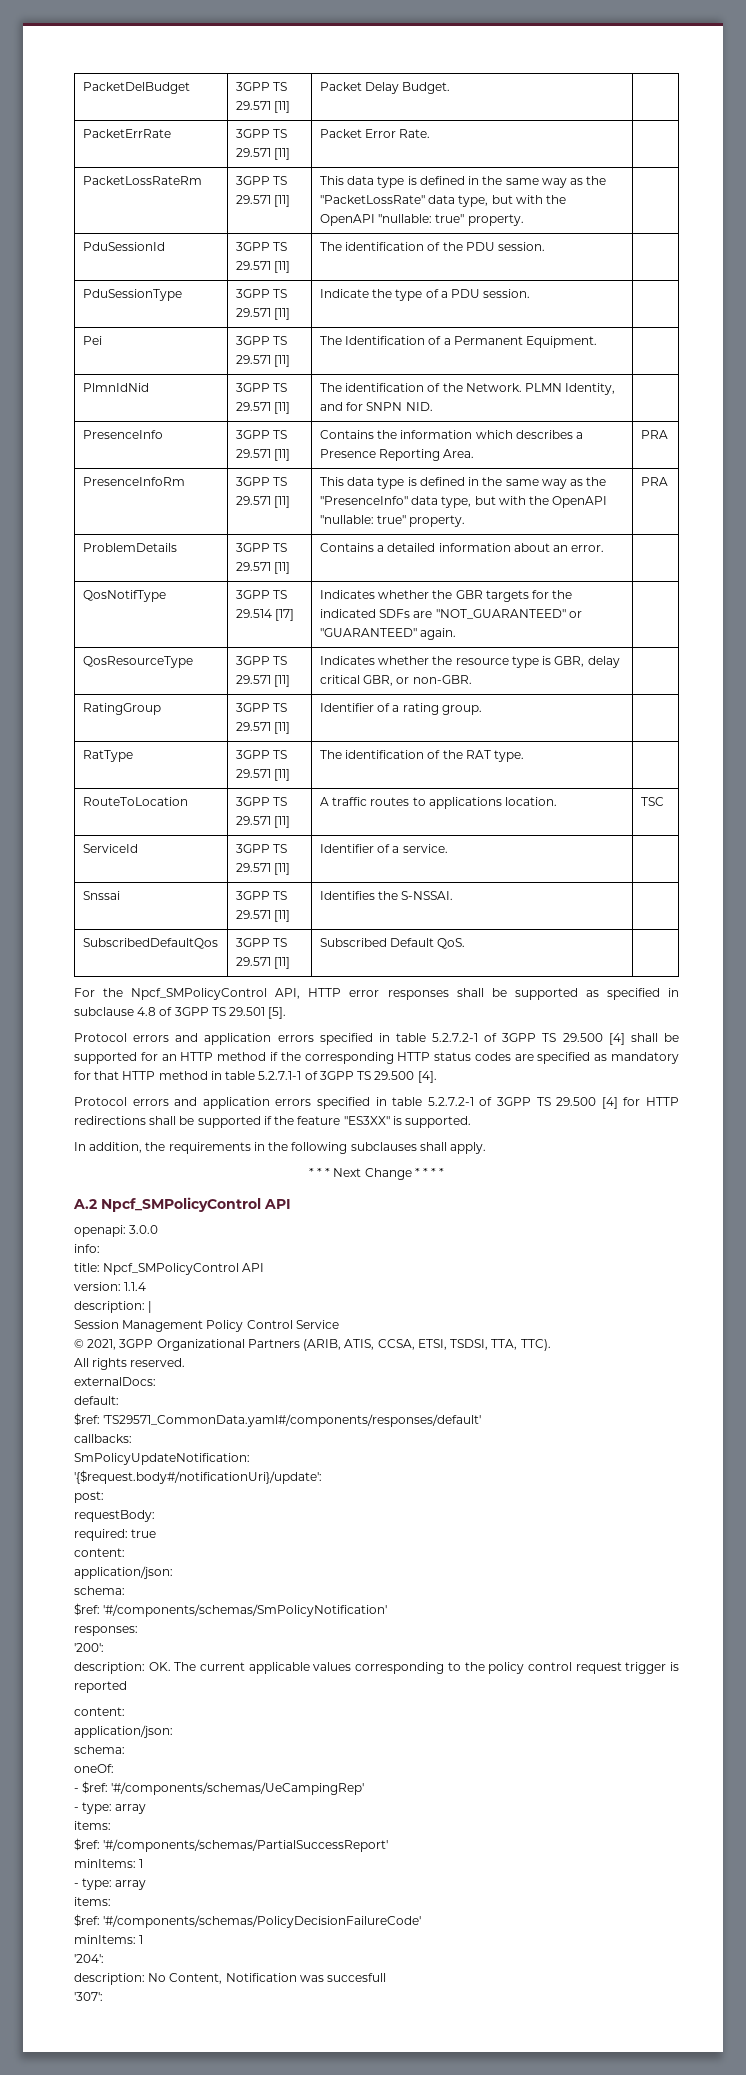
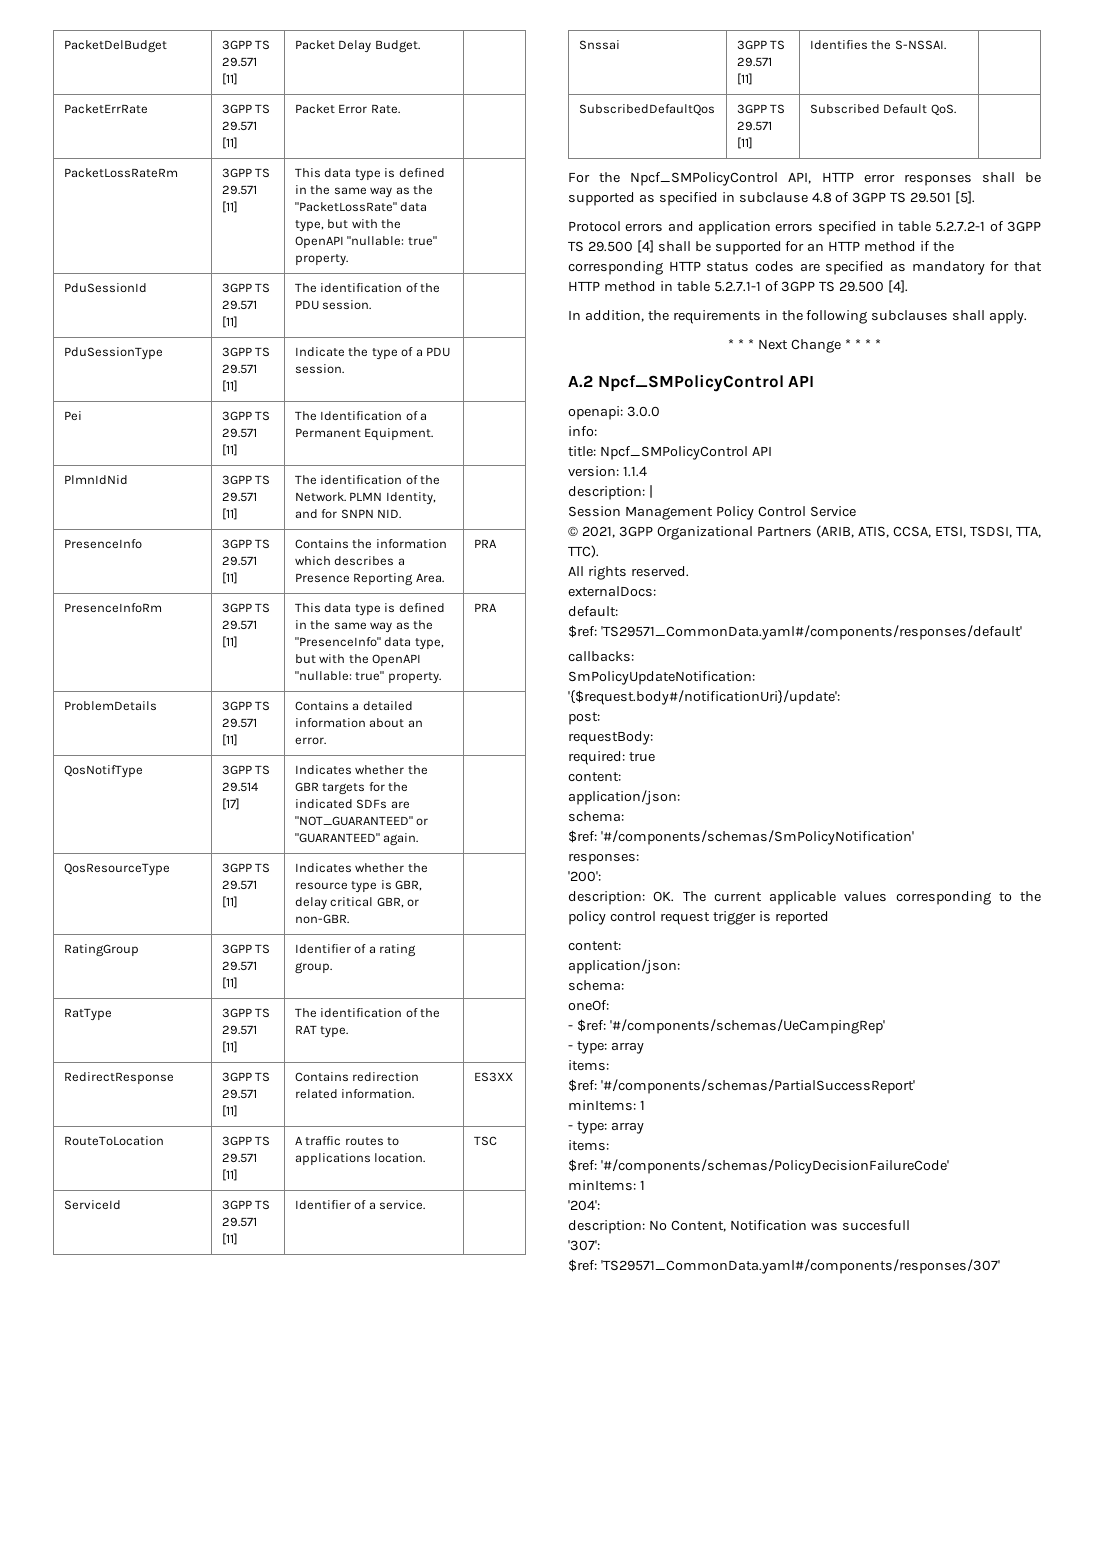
+ RedirectResponse | 3GPP TS 29.571 [11] | Contains redirection related information. | ES3XX
- Protocol errors and application errors specified in table 5.2.7.2-1 of 3GPP TS 29.500 [4] for HTTP redirections shall be supported if the feature "ES3XX" is supported.
+ $ref: 'TS29571_CommonData.yaml#/components/responses/307'

